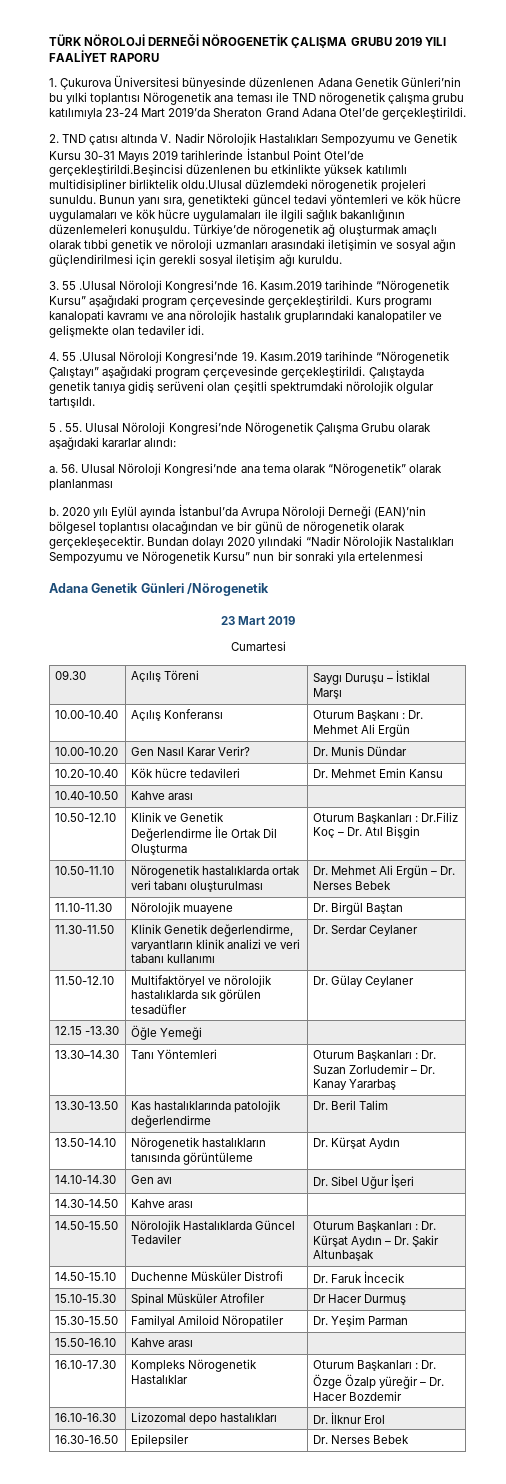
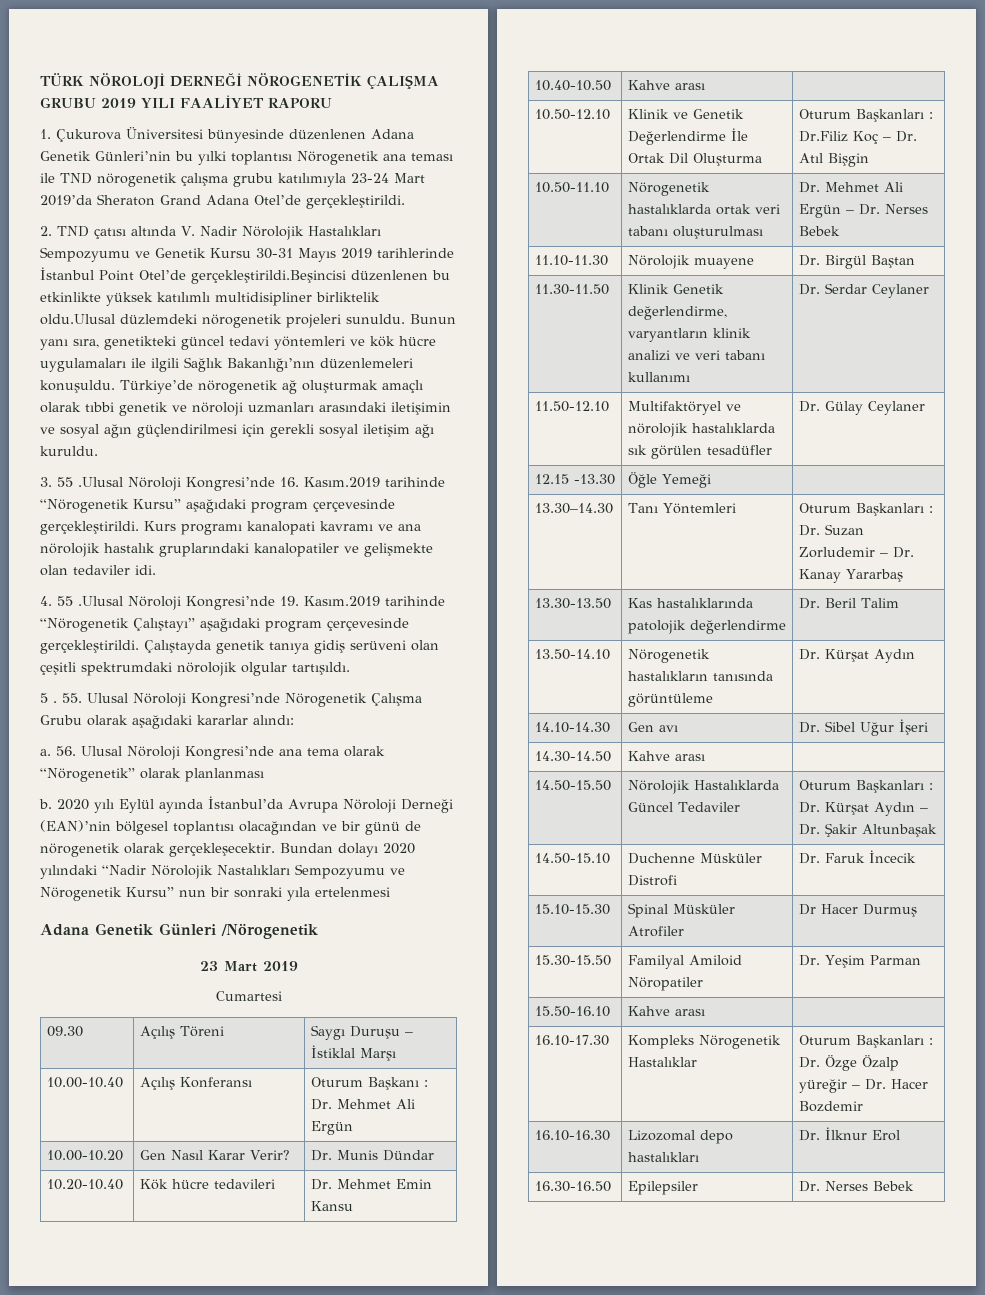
- Bunun yanı sıra, genetikteki güncel tedavi yöntemleri ve kök hücre uygulamaları ve kök hücre uygulamaları ile ilgili sağlık bakanlığının düzenlemeleri konuşuldu.
+ Bunun yanı sıra, genetikteki güncel tedavi yöntemleri ve kök hücre uygulamaları ile ilgili Sağlık Bakanlığı’nın düzenlemeleri konuşuldu.

